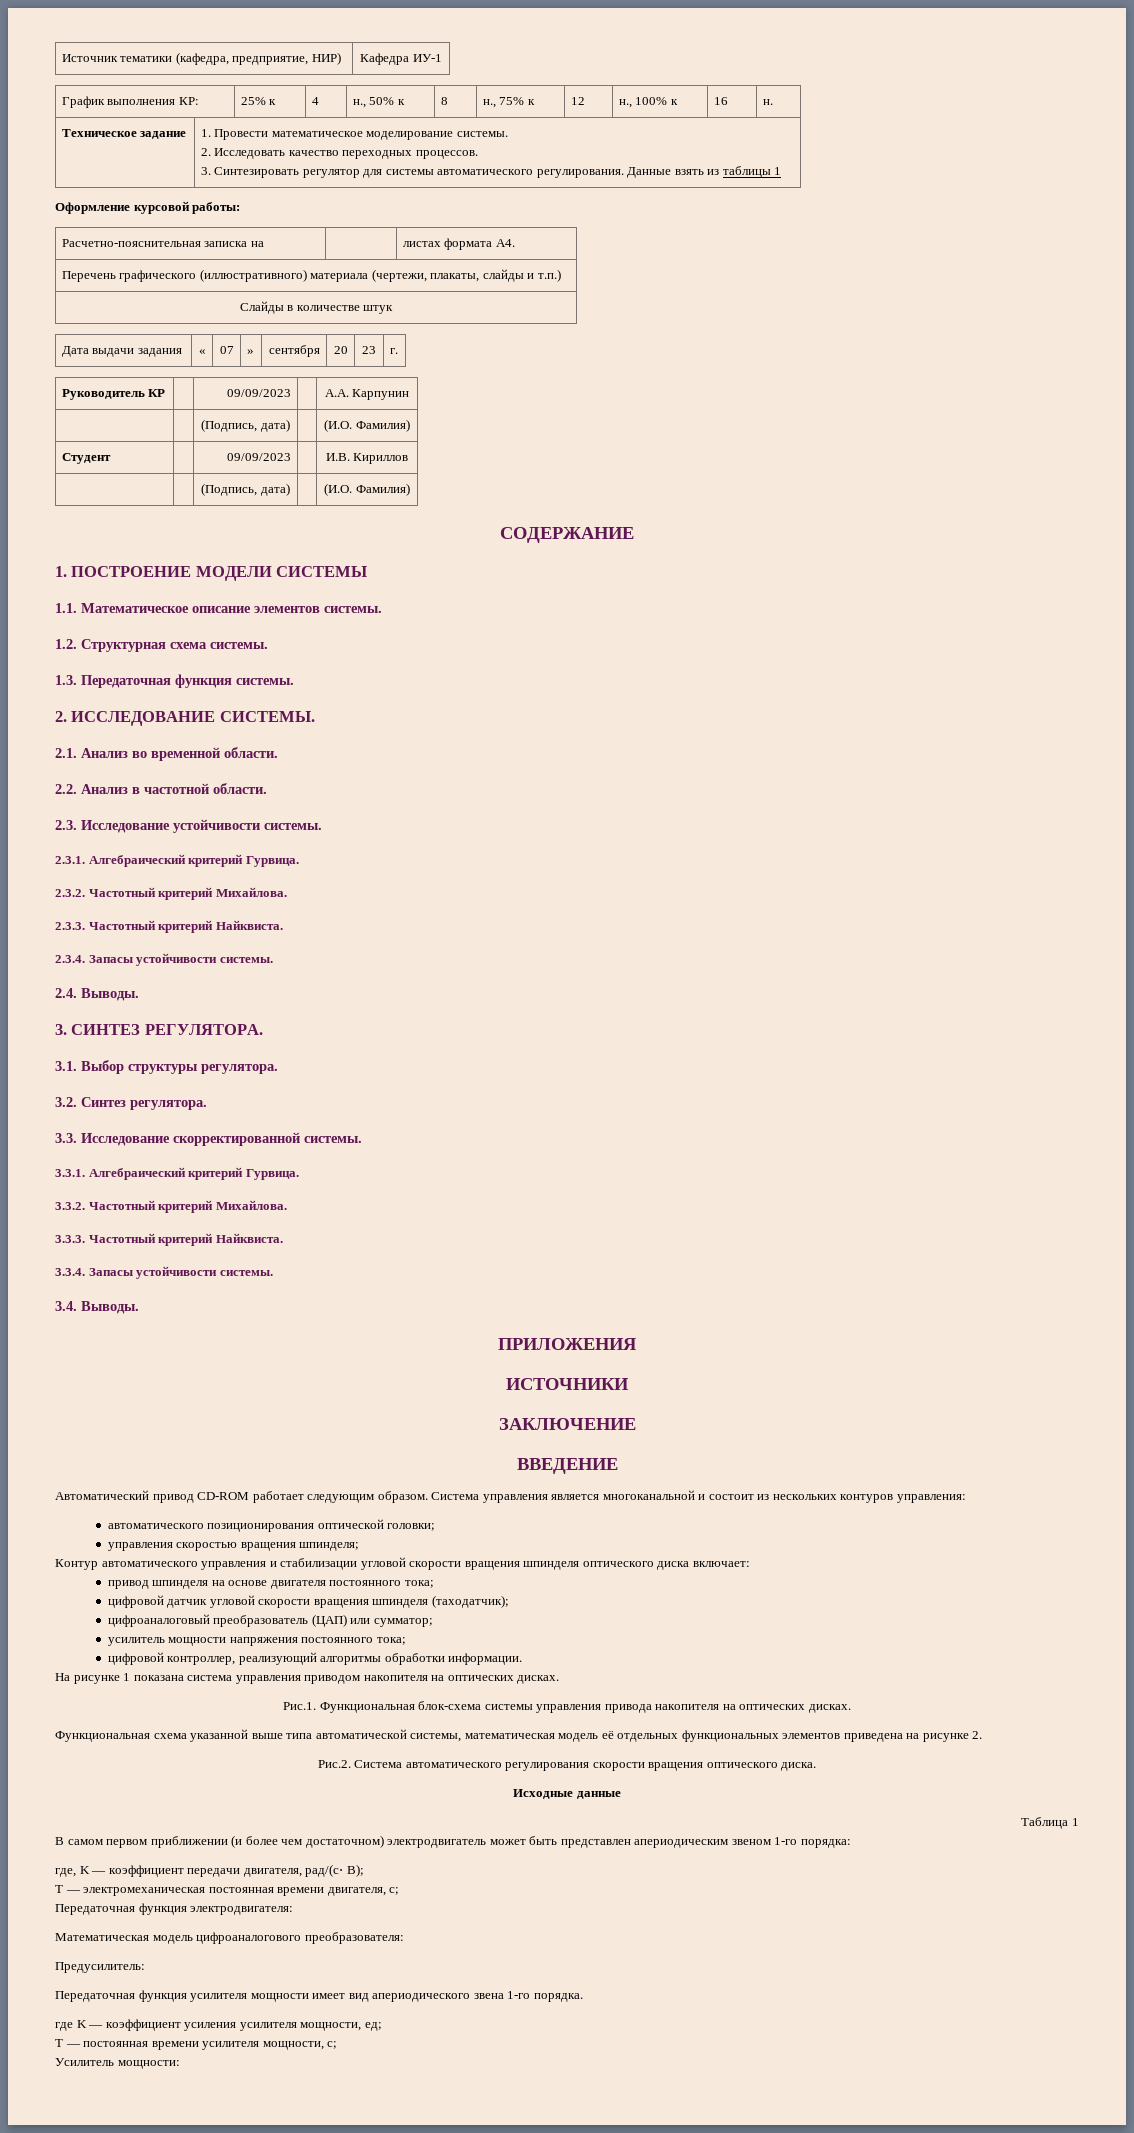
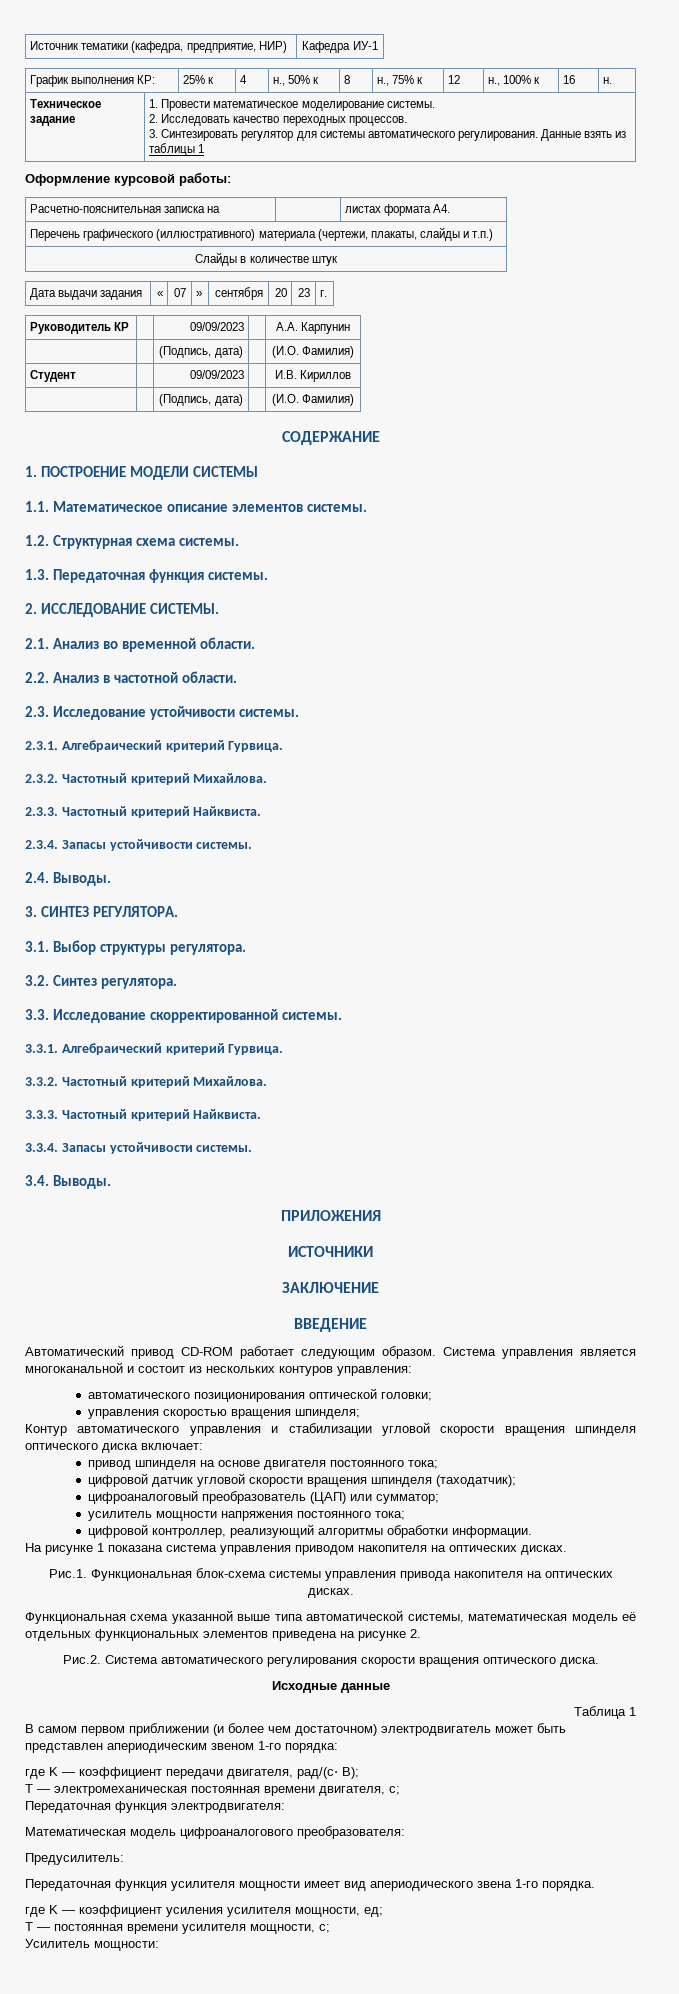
- где, K — коэффициент передачи двигателя, paд/(c⋅ B);
+ где K — коэффициент передачи двигателя, paд/(c⋅ B);

